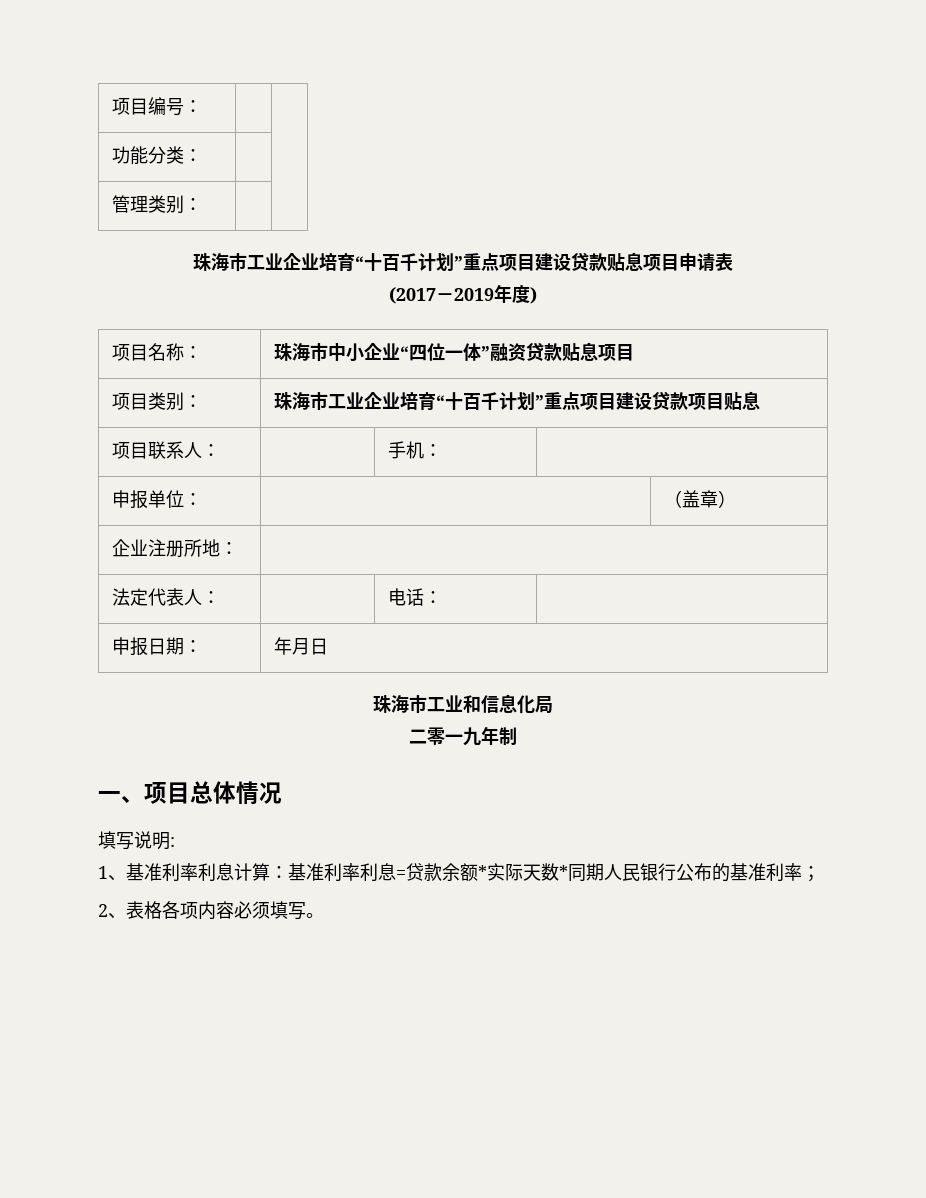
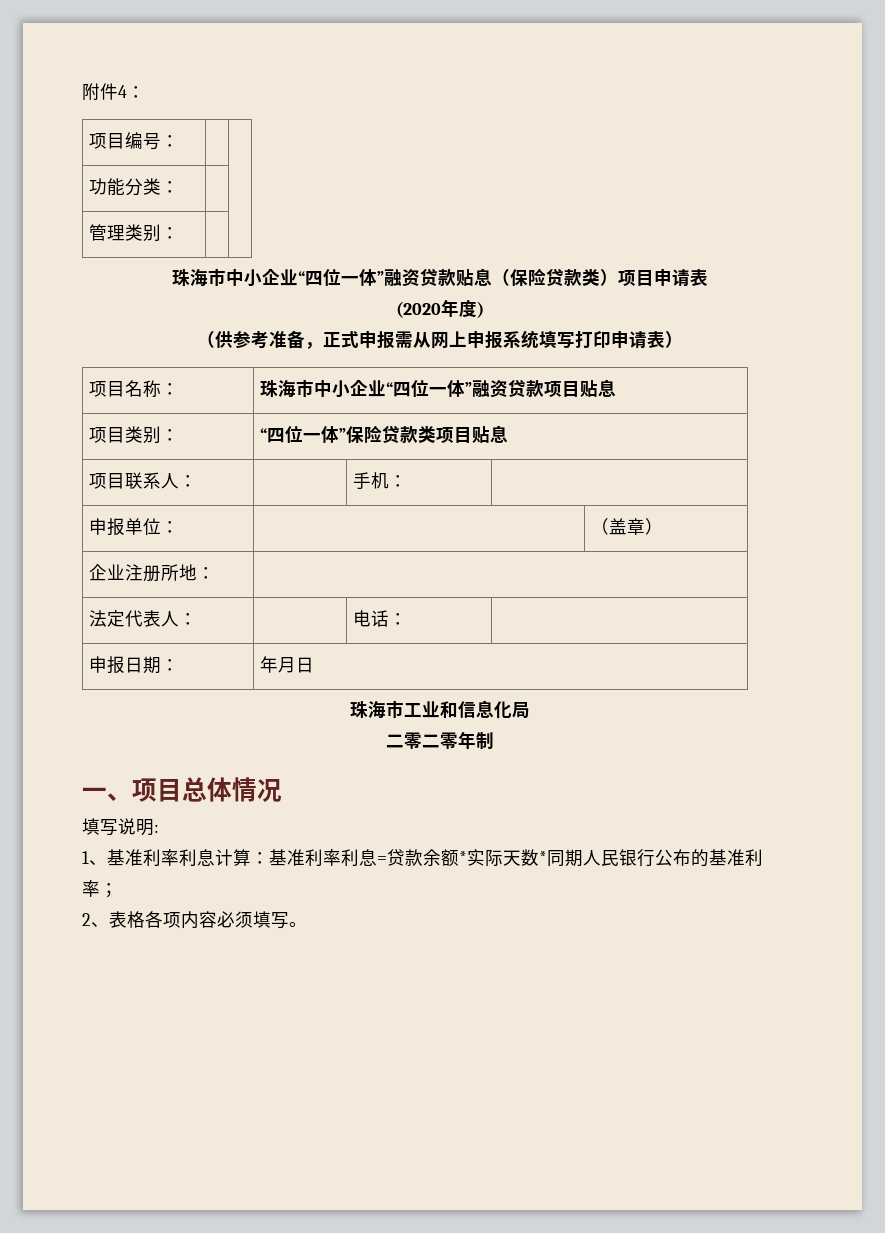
+ 附件4：
- 珠海市工业企业培育“十百千计划”重点项目建设贷款贴息项目申请表
+ 珠海市中小企业“四位一体”融资贷款贴息（保险贷款类）项目申请表
- (2017－2019年度)
+ (2020年度)
+ （供参考准备，正式申报需从网上申报系统填写打印申请表）
- 项目名称： | 珠海市中小企业“四位一体”融资贷款贴息项目
+ 项目名称： | 珠海市中小企业“四位一体”融资贷款项目贴息
- 项目类别： | 珠海市工业企业培育“十百千计划”重点项目建设贷款项目贴息
+ 项目类别： | “四位一体”保险贷款类项目贴息
- 二零一九年制
+ 二零二零年制

